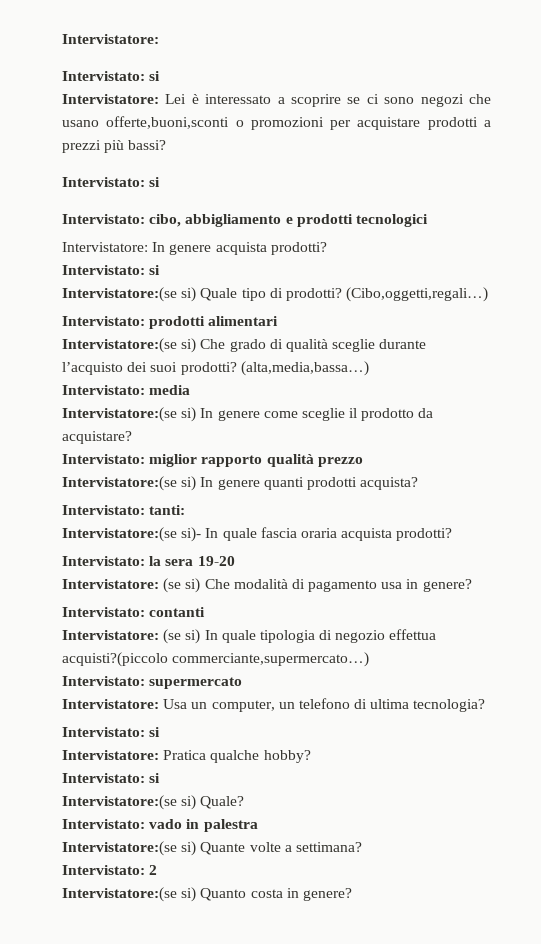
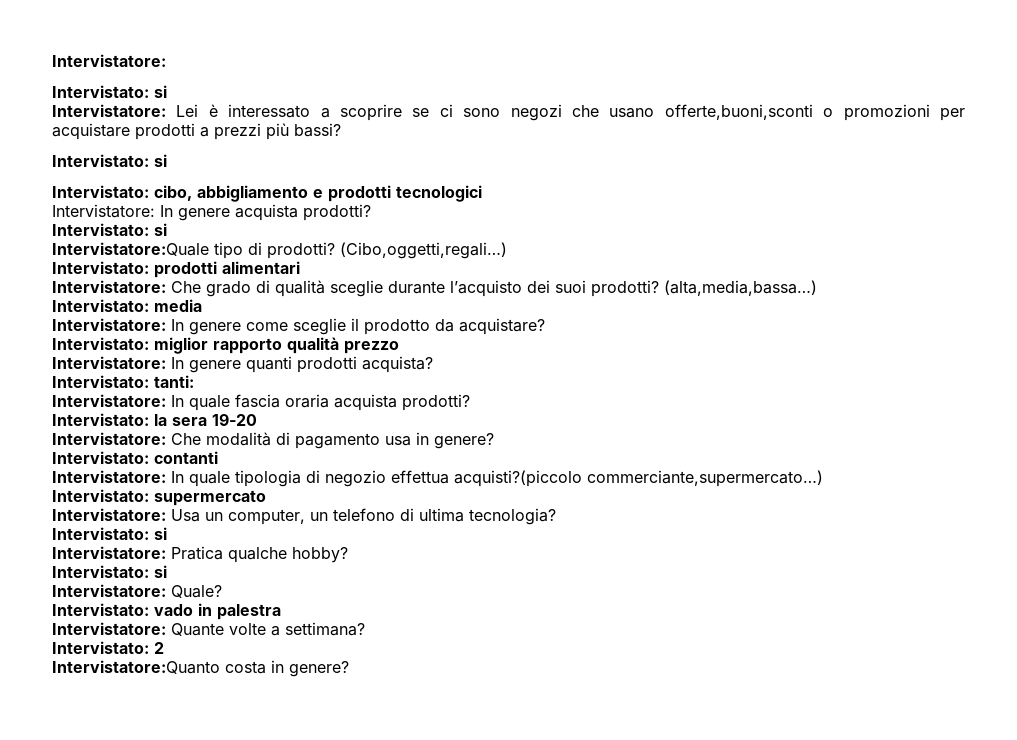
- Intervistatore:(se si) Quale tipo di prodotti?
+ Intervistatore:Quale tipo di prodotti?
- Intervistatore:(se si) Che grado di qualità sceglie durante l’acquisto dei suoi prodotti?
+ Intervistatore: Che grado di qualità sceglie durante l’acquisto dei suoi prodotti?
- Intervistatore:(se si) In genere come sceglie il prodotto da acquistare?
+ Intervistatore: In genere come sceglie il prodotto da acquistare?
- Intervistatore:(se si) In genere quanti prodotti acquista?
+ Intervistatore: In genere quanti prodotti acquista?
- Intervistatore:(se si)- In quale fascia oraria acquista prodotti?
+ Intervistatore: In quale fascia oraria acquista prodotti?
- Intervistatore: (se si) Che modalità di pagamento usa in genere?
+ Intervistatore: Che modalità di pagamento usa in genere?
- Intervistatore: (se si) In quale tipologia di negozio effettua acquisti?(piccolo commerciante,supermercato…)
+ Intervistatore: In quale tipologia di negozio effettua acquisti?(piccolo commerciante,supermercato…)
- Intervistatore:(se si) Quale?
+ Intervistatore: Quale?
- Intervistatore:(se si) Quante volte a settimana?
+ Intervistatore: Quante volte a settimana?
- Intervistatore:(se si) Quanto costa in genere?
+ Intervistatore:Quanto costa in genere?

